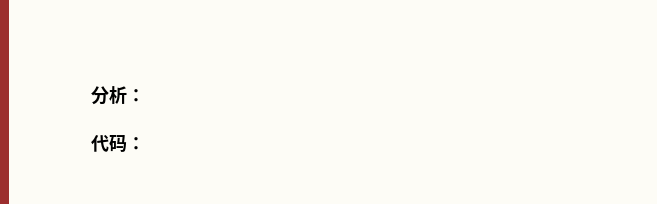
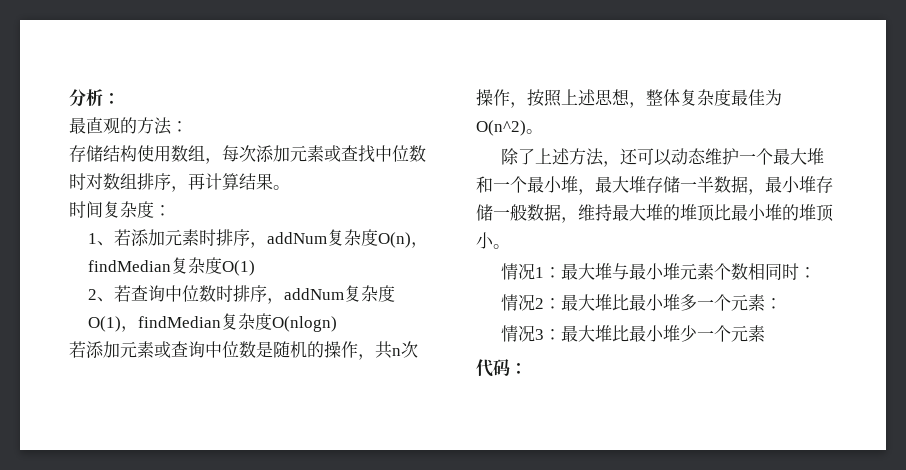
+ 最直观的方法：
+ 存储结构使用数组，每次添加元素或查找中位数时对数组排序，再计算结果。
+ 时间复杂度：
+ 1、若添加元素时排序，addNum复杂度O(n)，findMedian复杂度O(1)
+ 2、若查询中位数时排序，addNum复杂度O(1)，findMedian复杂度O(nlogn)
+ 若添加元素或查询中位数是随机的操作，共n次操作，按照上述思想，整体复杂度最佳为O(n^2)。
+ 除了上述方法，还可以动态维护一个最大堆和一个最小堆，最大堆存储一半数据，最小堆存储一般数据，维持最大堆的堆顶比最小堆的堆顶小。
+ 情况1：最大堆与最小堆元素个数相同时：
+ 情况2：最大堆比最小堆多一个元素：
+ 情况3：最大堆比最小堆少一个元素

